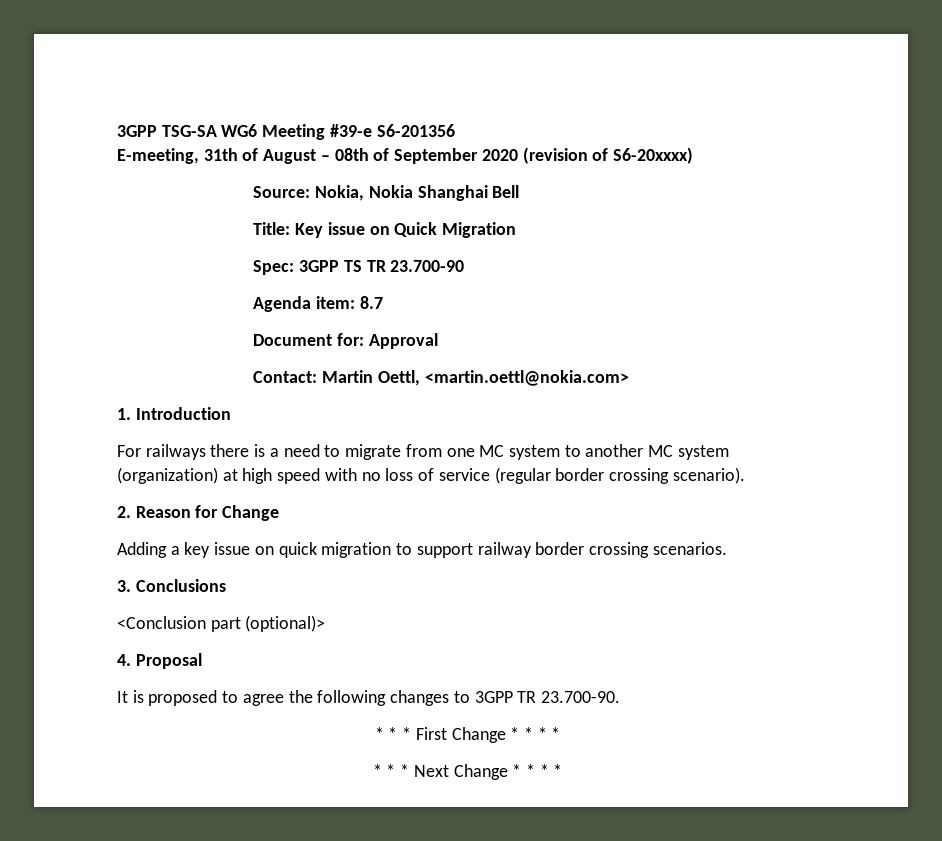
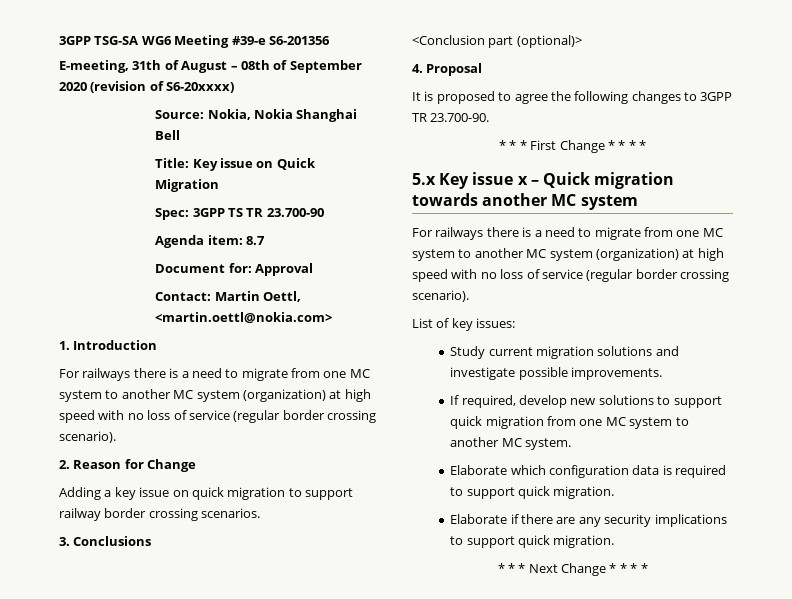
+ 5.x Key issue x – Quick migration towards another MC system
+ For railways there is a need to migrate from one MC system to another MC system (organization) at high speed with no loss of service (regular border crossing scenario).
+ List of key issues:
+ Study current migration solutions and investigate possible improvements.
+ If required, develop new solutions to support quick migration from one MC system to another MC system.
+ Elaborate which configuration data is required to support quick migration.
+ Elaborate if there are any security implications to support quick migration.

